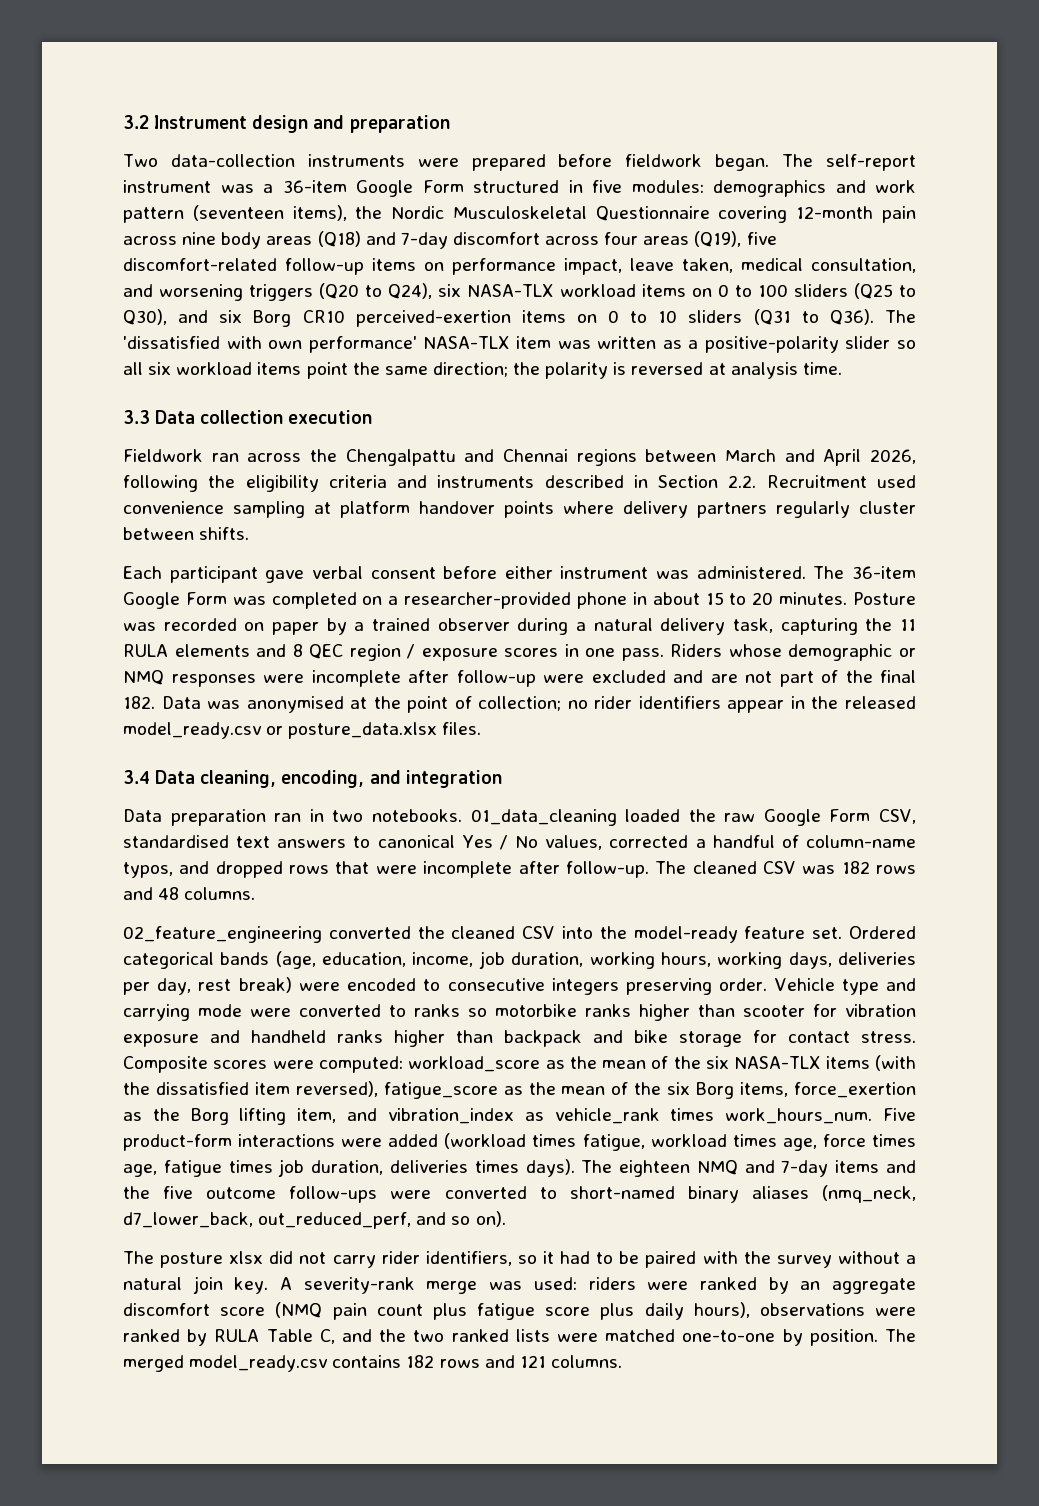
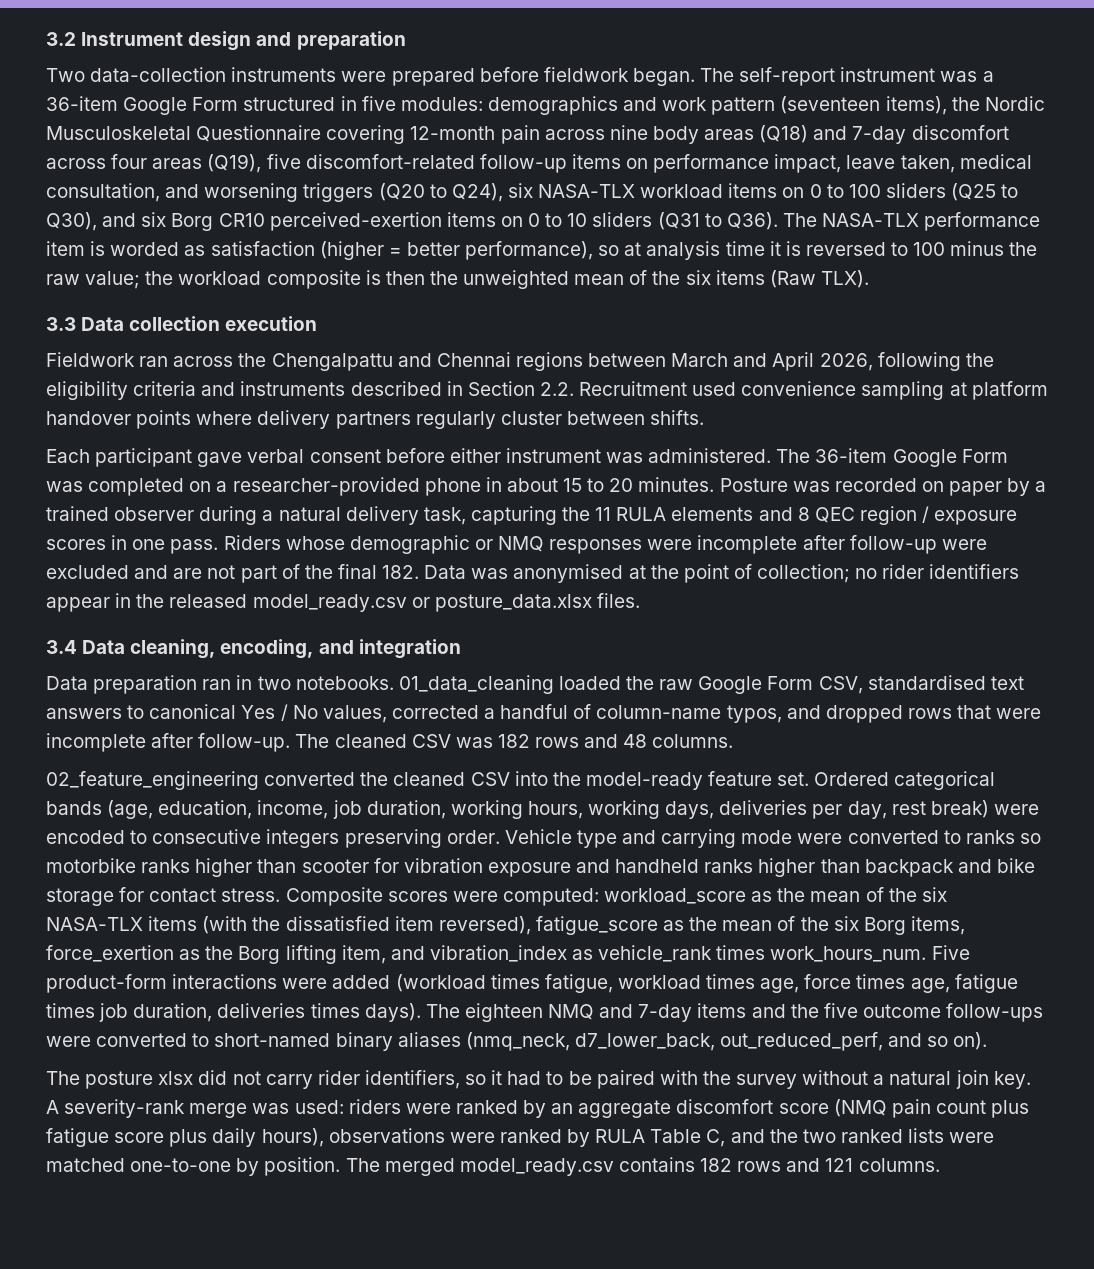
- The 'dissatisfied with own performance' NASA-TLX item was written as a positive-polarity slider so all six workload items point the same direction; the polarity is reversed at analysis time.
+ The NASA-TLX performance item is worded as satisfaction (higher = better performance), so at analysis time it is reversed to 100 minus the raw value; the workload composite is then the unweighted mean of the six items (Raw TLX).

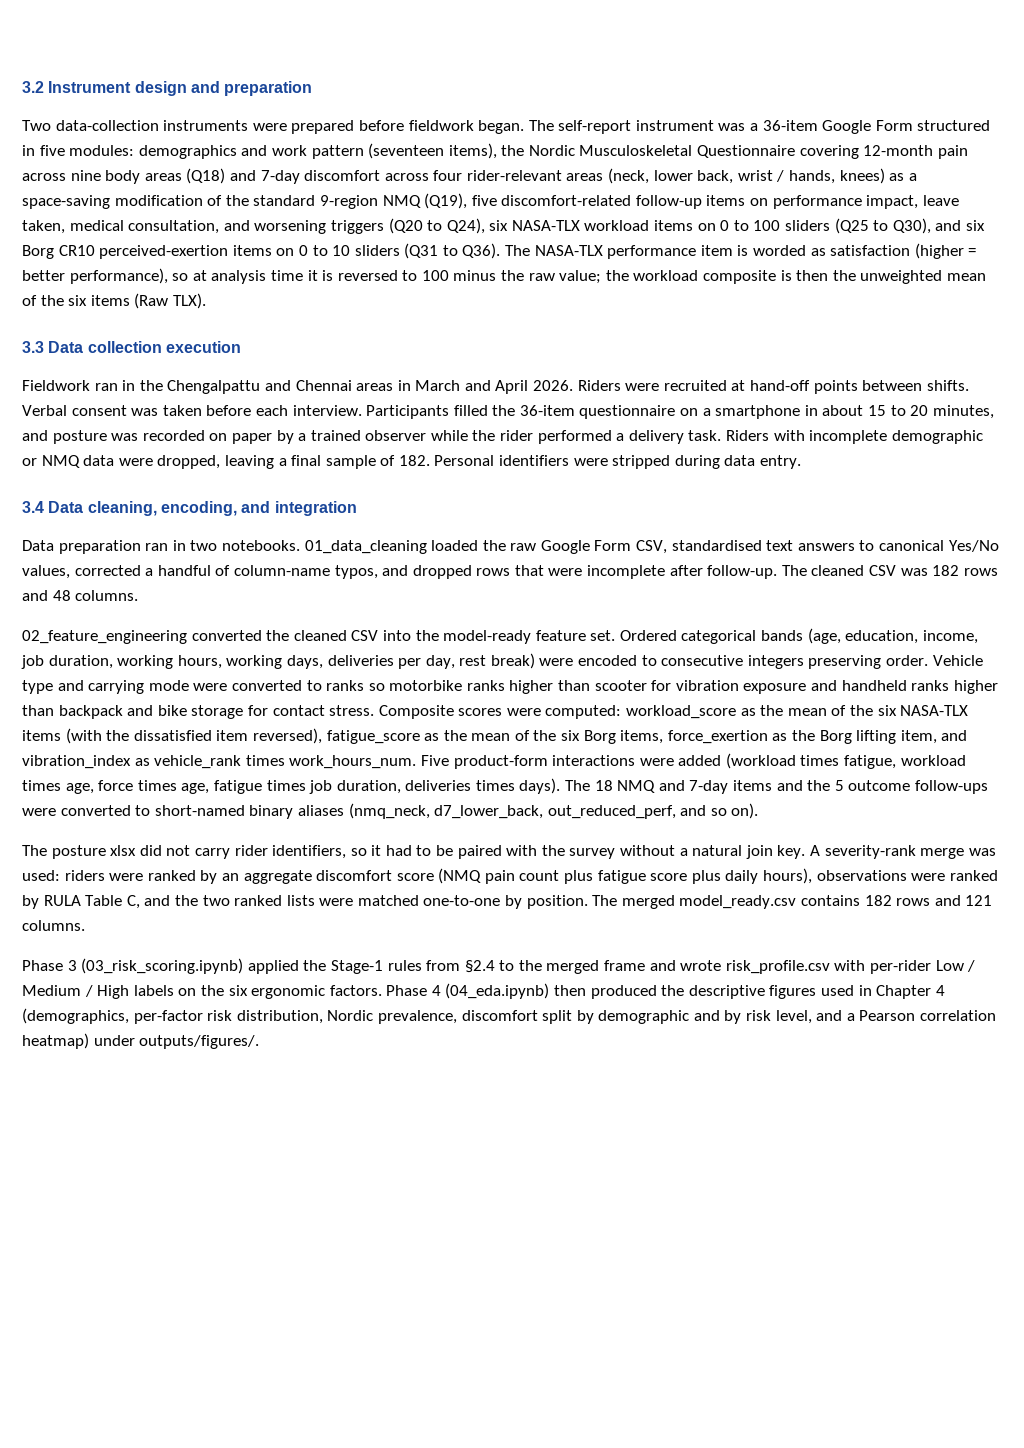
- demographics and work pattern (seventeen items), the Nordic Musculoskeletal Questionnaire covering 12-month pain across nine body areas (Q18) and 7-day discomfort across four areas (Q19), five discomfort-related follow-up items on performance impact, leave taken, medical consultation, and worsening triggers (Q20 to Q24), six NASA-TLX workload items on 0 to 100 sliders (Q25 to Q30), and six Borg CR10 perceived-exertion items on 0 to 10 sliders (Q31 to Q36).
+ demographics and work pattern (seventeen items), the Nordic Musculoskeletal Questionnaire covering 12-month pain across nine body areas (Q18) and 7-day discomfort across four rider-relevant areas (neck, lower back, wrist / hands, knees) as a space-saving modification of the standard 9-region NMQ (Q19), five discomfort-related follow-up items on performance impact, leave taken, medical consultation, and worsening triggers (Q20 to Q24), six NASA-TLX workload items on 0 to 100 sliders (Q25 to Q30), and six Borg CR10 perceived-exertion items on 0 to 10 sliders (Q31 to Q36).
- Fieldwork ran across the Chengalpattu and Chennai regions between March and April 2026, following the eligibility criteria and instruments described in Section 2.2. Recruitment used convenience sampling at platform handover points where delivery partners regularly cluster between shifts.
- Each participant gave verbal consent before either instrument was administered. The 36-item Google Form was completed on a researcher-provided phone in about 15 to 20 minutes. Posture was recorded on paper by a trained observer during a natural delivery task, capturing the 11 RULA elements and 8 QEC region / exposure scores in one pass. Riders whose demographic or NMQ responses were incomplete after follow-up were excluded and are not part of the final 182. Data was anonymised at the point of collection; no rider identifiers appear in the released model_ready.csv or posture_data.xlsx files.
+ Fieldwork ran in the Chengalpattu and Chennai areas in March and April 2026. Riders were recruited at hand-off points between shifts. Verbal consent was taken before each interview. Participants filled the 36-item questionnaire on a smartphone in about 15 to 20 minutes, and posture was recorded on paper by a trained observer while the rider performed a delivery task. Riders with incomplete demographic or NMQ data were dropped, leaving a final sample of 182. Personal identifiers were stripped during data entry.
- 01_data_cleaning loaded the raw Google Form CSV, standardised text answers to canonical Yes / No values, corrected a handful of column-name typos, and dropped rows that were incomplete after follow-up.
+ 01_data_cleaning loaded the raw Google Form CSV, standardised text answers to canonical Yes/No values, corrected a handful of column-name typos, and dropped rows that were incomplete after follow-up.
- The eighteen NMQ and 7-day items and the five outcome follow-ups were converted to short-named binary aliases (nmq_neck, d7_lower_back, out_reduced_perf, and so on).
+ The 18 NMQ and 7-day items and the 5 outcome follow-ups were converted to short-named binary aliases (nmq_neck, d7_lower_back, out_reduced_perf, and so on).
+ Phase 3 (03_risk_scoring.ipynb) applied the Stage-1 rules from §2.4 to the merged frame and wrote risk_profile.csv with per-rider Low / Medium / High labels on the six ergonomic factors. Phase 4 (04_eda.ipynb) then produced the descriptive figures used in Chapter 4 (demographics, per-factor risk distribution, Nordic prevalence, discomfort split by demographic and by risk level, and a Pearson correlation heatmap) under outputs/figures/.

